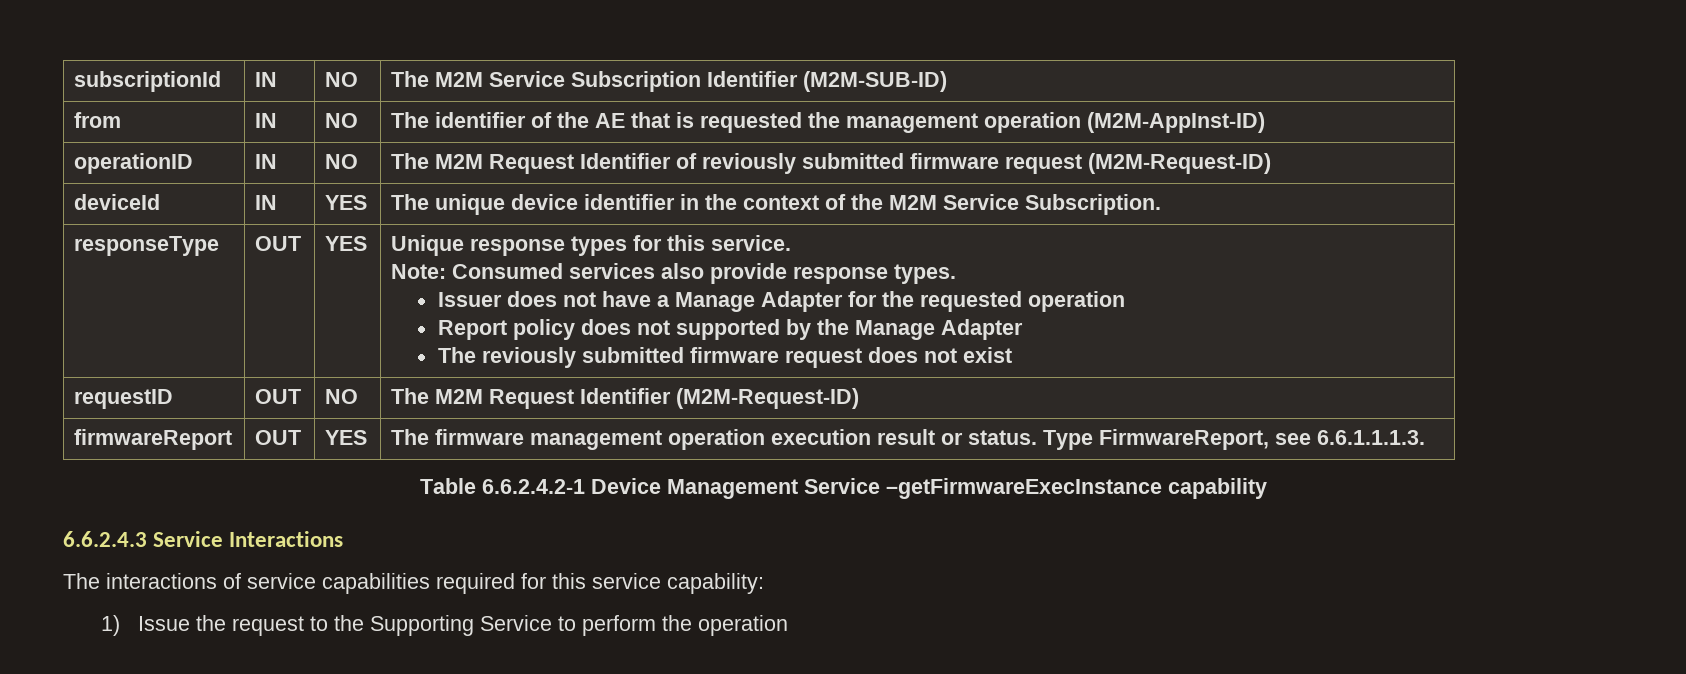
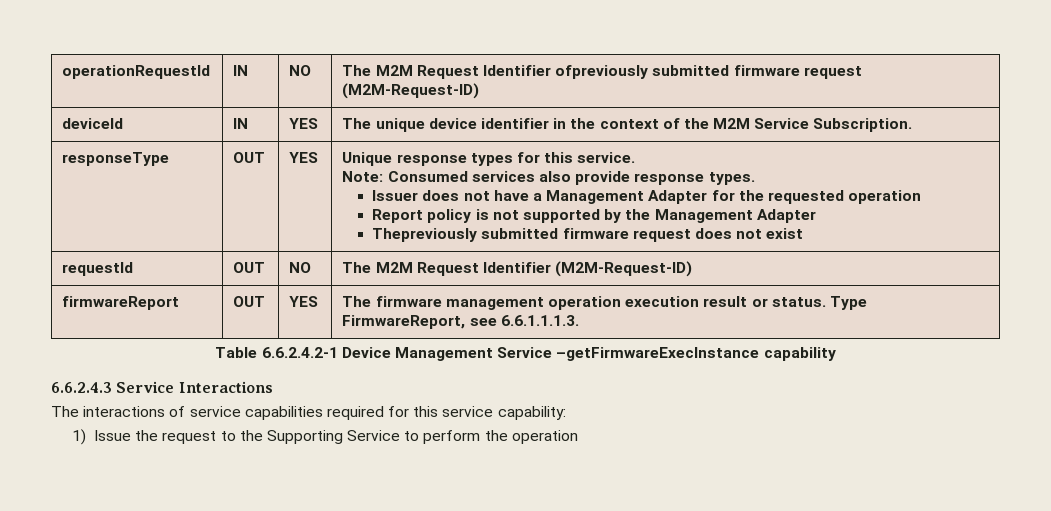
- subscriptionId | IN | NO | The M2M Service Subscription Identifier (M2M-SUB-ID)
- from | IN | NO | The identifier of the AE that is requested the management operation (M2M-AppInst-ID)
- operationID | IN | NO | The M2M Request Identifier of reviously submitted firmware request (M2M-Request-ID)
+ operationRequestId | IN | NO | The M2M Request Identifier ofpreviously submitted firmware request (M2M-Request-ID)
- Issuer does not have a Manage Adapter for the requested operation
+ Issuer does not have a Management Adapter for the requested operation
- Report policy does not supported by the Manage Adapter
+ Report policy is not supported by the Management Adapter
- The reviously submitted firmware request does not exist
+ Thepreviously submitted firmware request does not exist
- requestID | OUT | NO | The M2M Request Identifier (M2M-Request-ID)
+ requestId | OUT | NO | The M2M Request Identifier (M2M-Request-ID)

